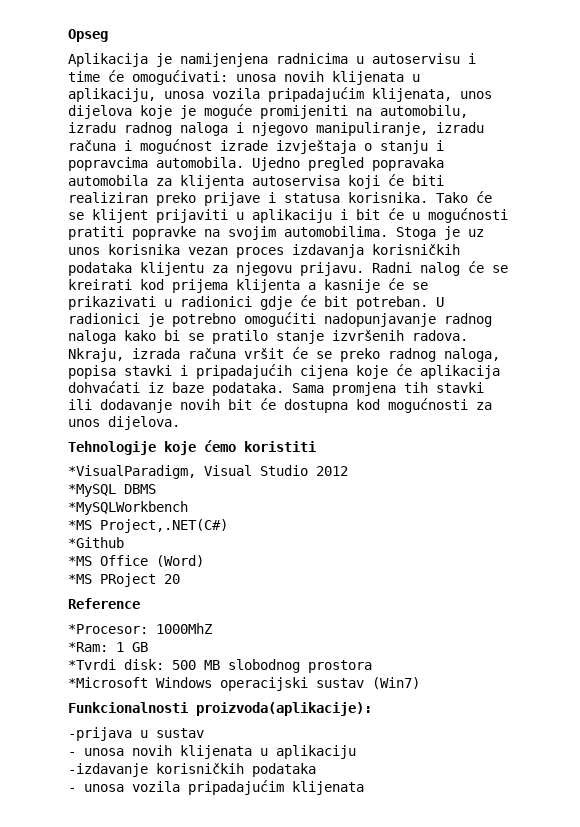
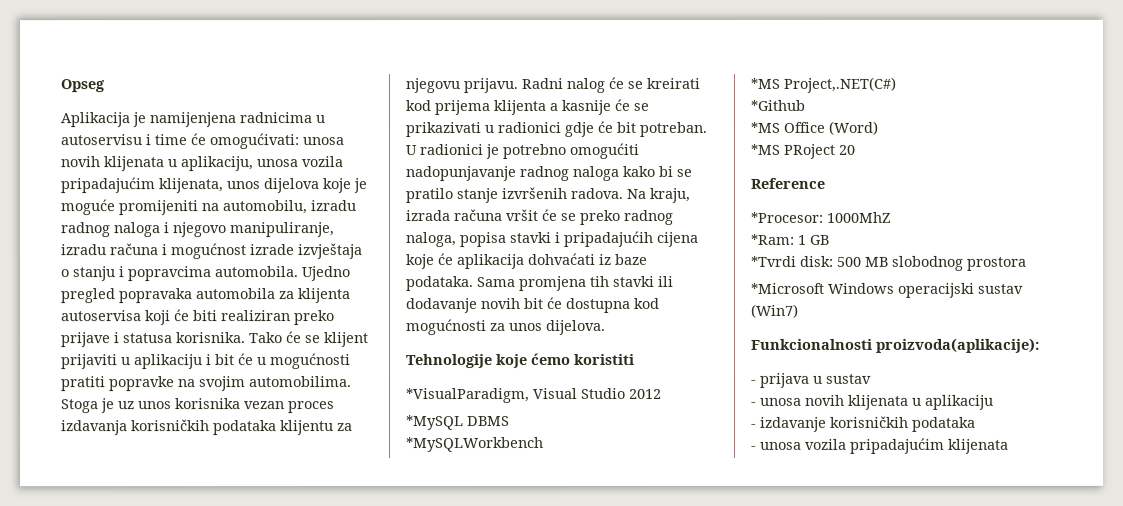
- Nkraju, izrada računa vršit će se preko radnog naloga, popisa stavki i pripadajućih cijena koje će aplikacija dohvaćati iz baze podataka.
+ Na kraju, izrada računa vršit će se preko radnog naloga, popisa stavki i pripadajućih cijena koje će aplikacija dohvaćati iz baze podataka.
- -prijava u sustav
+ - prijava u sustav
- -izdavanje korisničkih podataka
+ - izdavanje korisničkih podataka

